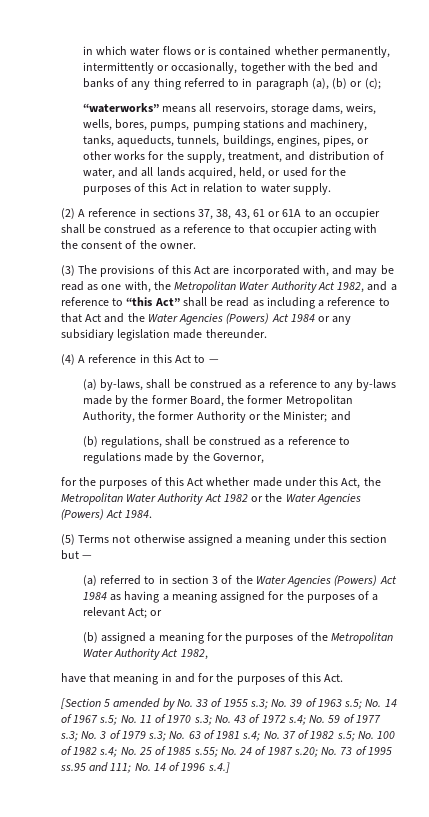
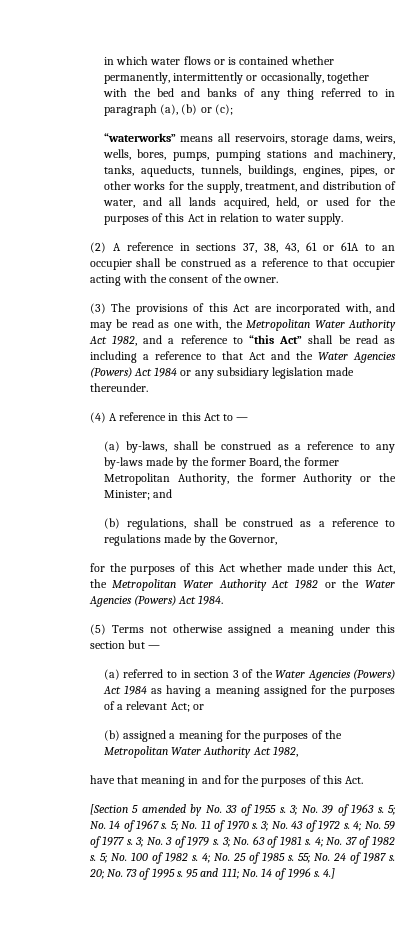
- [Section 5 amended by No. 33 of 1955 s.3;
+ [Section 5 amended by No. 33 of 1955 s. 3;
- No. 39 of 1963 s.5;
+ No. 39 of 1963 s. 5;
- No. 14 of 1967 s.5;
+ No. 14 of 1967 s. 5;
- No. 11 of 1970 s.3;
+ No. 11 of 1970 s. 3;
- No. 43 of 1972 s.4;
+ No. 43 of 1972 s. 4;
- No. 59 of 1977 s.3;
+ No. 59 of 1977 s. 3;
- No. 3 of 1979 s.3;
+ No. 3 of 1979 s. 3;
- No. 63 of 1981 s.4;
+ No. 63 of 1981 s. 4;
- No. 37 of 1982 s.5;
+ No. 37 of 1982 s. 5;
- No. 100 of 1982 s.4;
+ No. 100 of 1982 s. 4;
- No. 25 of 1985 s.55;
+ No. 25 of 1985 s. 55;
- No. 24 of 1987 s.20;
+ No. 24 of 1987 s. 20;
- No. 73 of 1995 ss.95 and 111;
+ No. 73 of 1995 s. 95 and 111;
- No. 14 of 1996 s.4.]
+ No. 14 of 1996 s. 4.]

